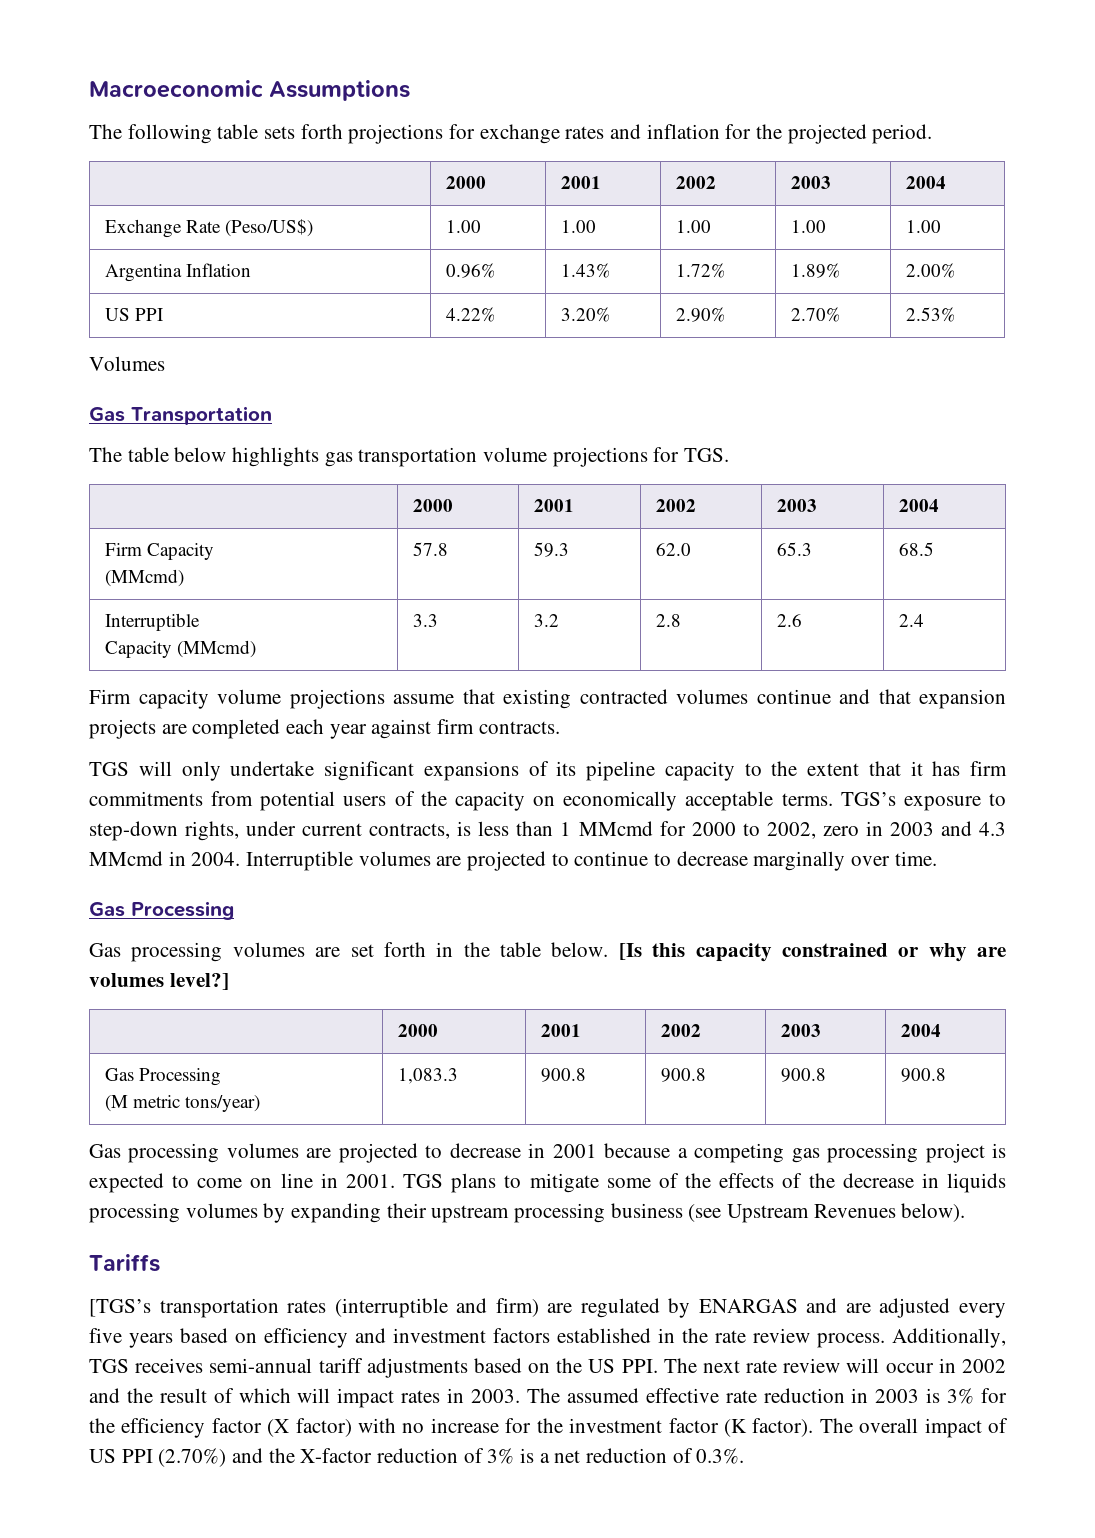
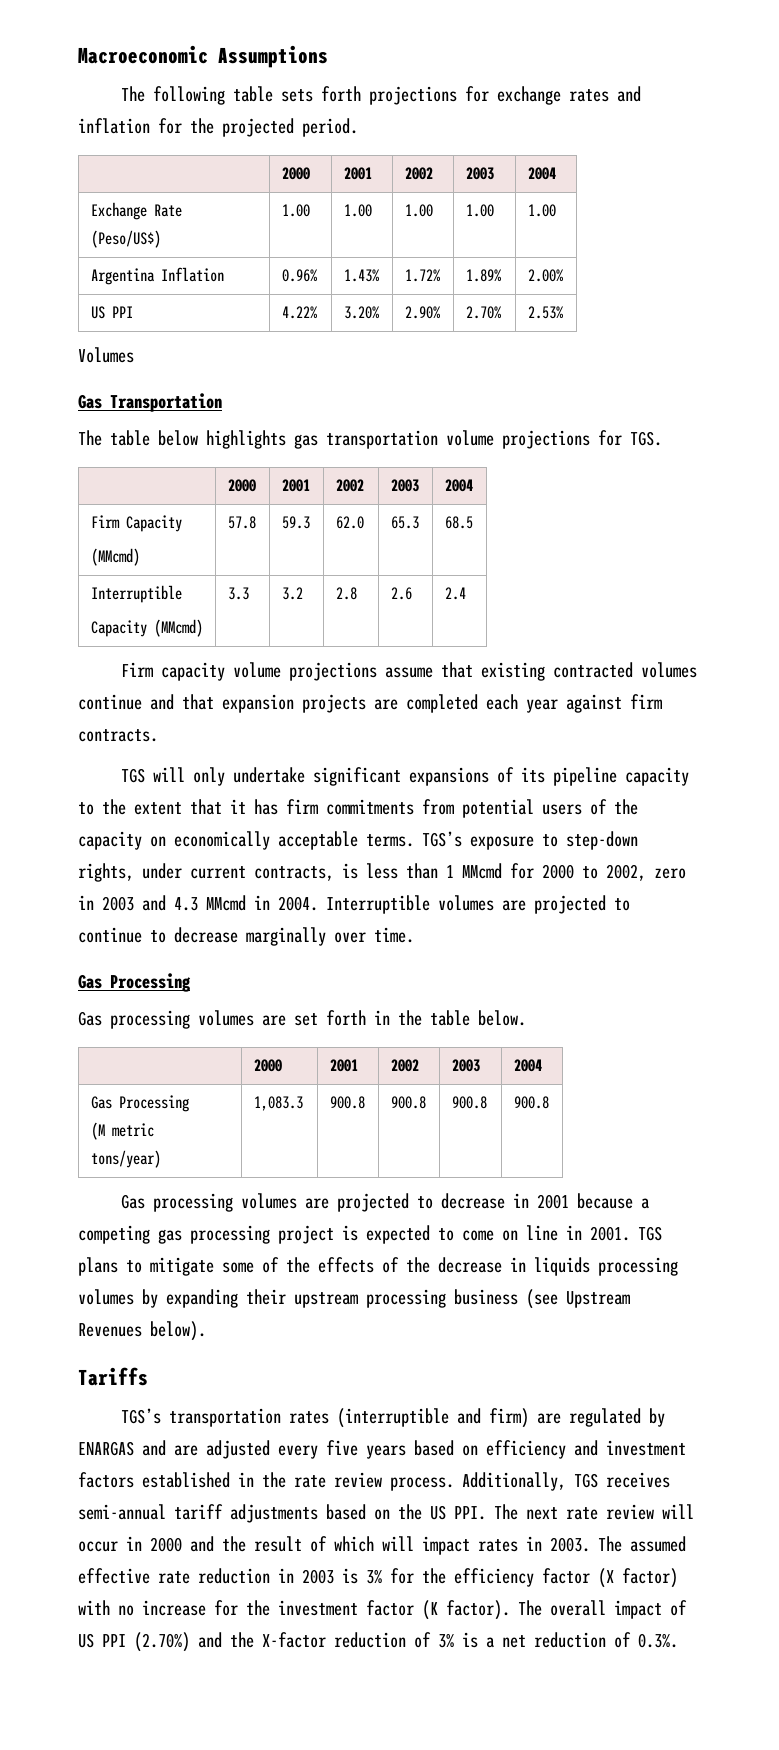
- [Is this capacity constrained or why are volumes level?]
- [TGS’s transportation rates (interruptible and firm) are regulated by ENARGAS and are adjusted every five years based on efficiency and investment factors established in the rate review process.
+ TGS’s transportation rates (interruptible and firm) are regulated by ENARGAS and are adjusted every five years based on efficiency and investment factors established in the rate review process.
- Additionally, TGS receives semi-annual tariff adjustments based on the US PPI. The next rate review will occur in 2002 and the result of which will impact rates in 2003.
+ Additionally, TGS receives semi-annual tariff adjustments based on the US PPI. The next rate review will occur in 2000 and the result of which will impact rates in 2003.

